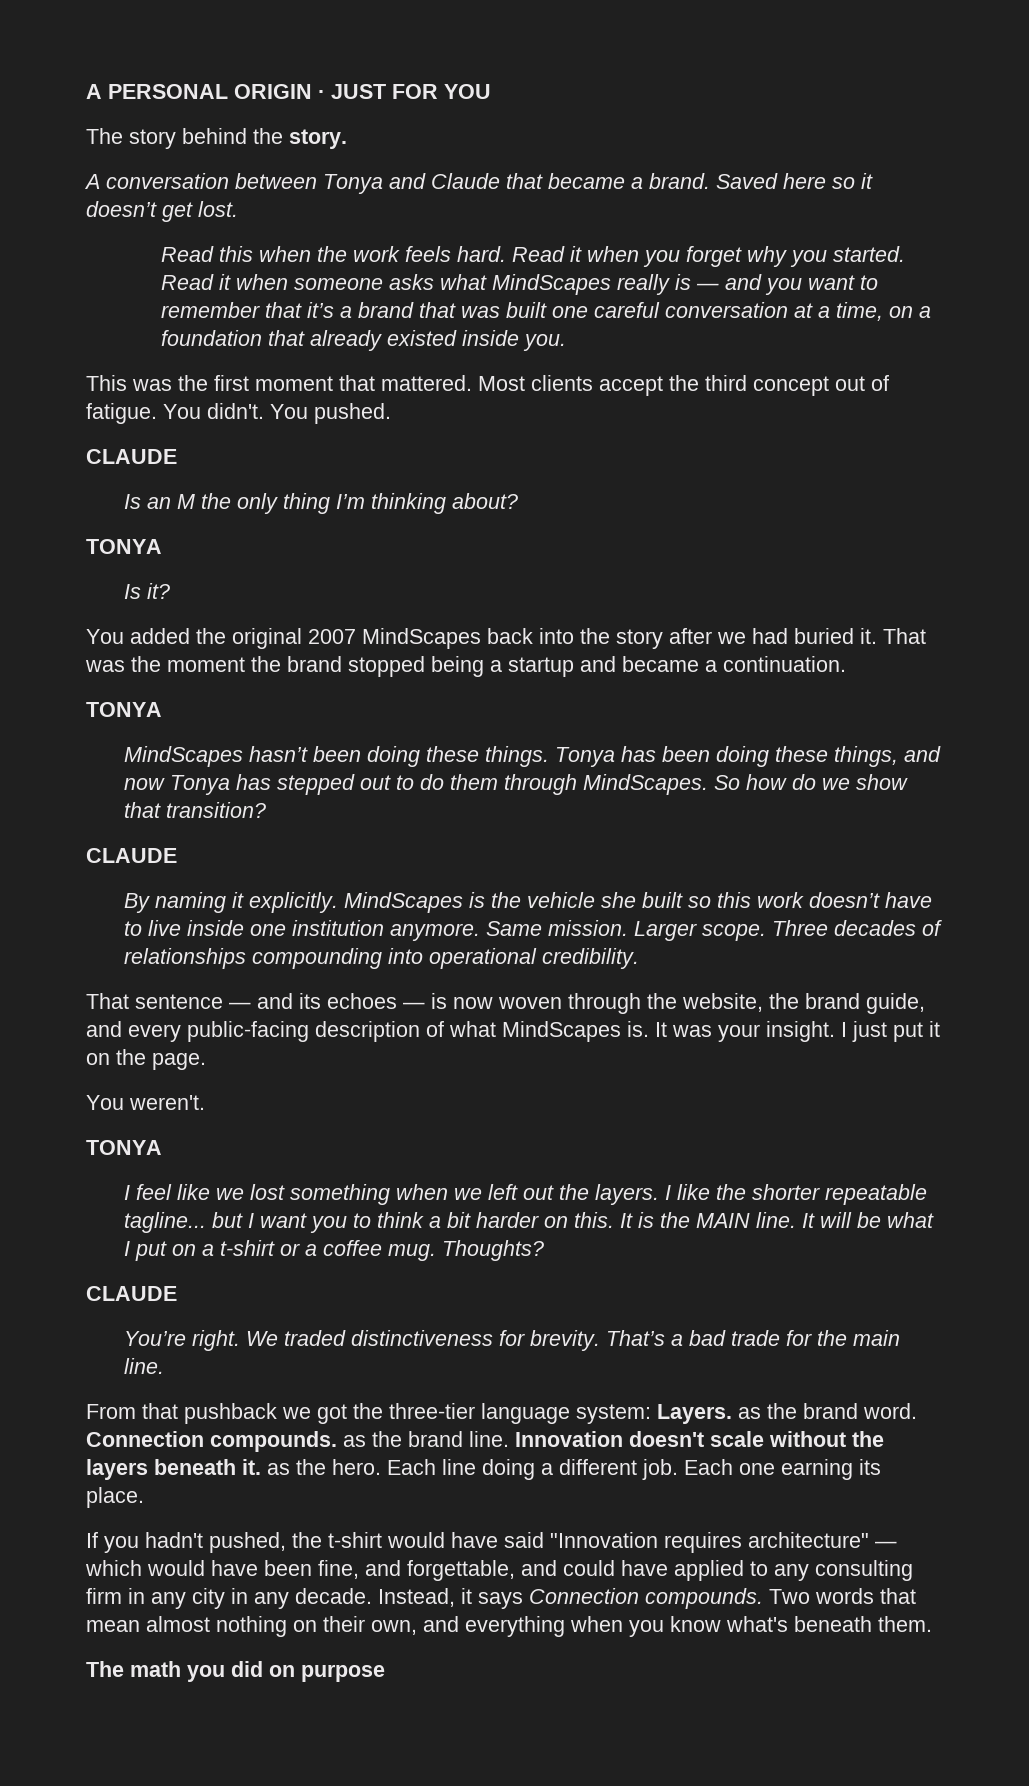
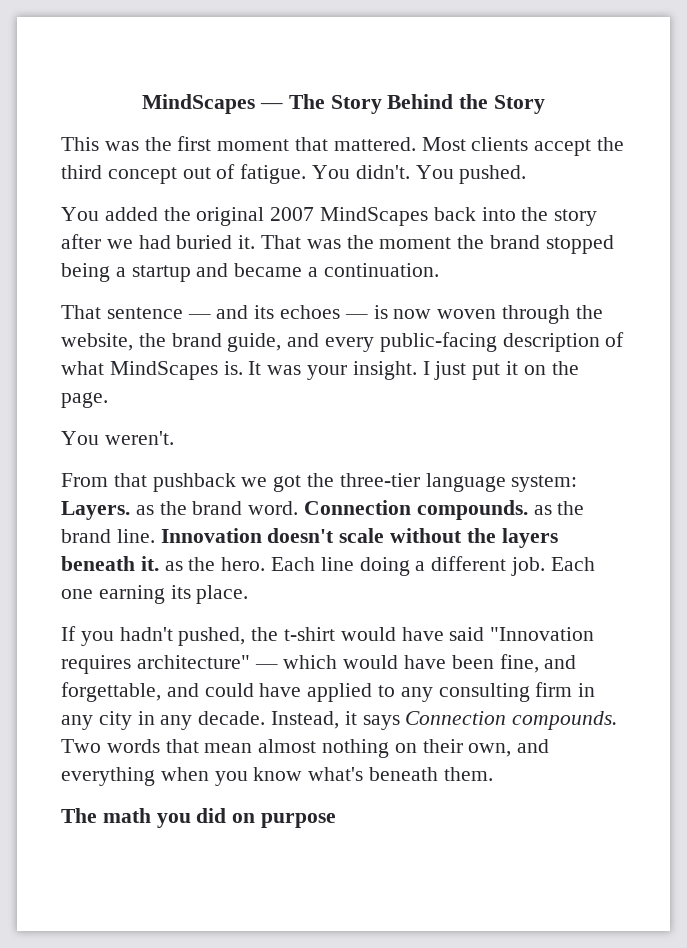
- A PERSONAL ORIGIN · JUST FOR YOU
- The story behind the story.
- A conversation between Tonya and Claude that became a brand. Saved here so it doesn’t get lost.
- Read this when the work feels hard. Read it when you forget why you started. Read it when someone asks what MindScapes really is — and you want to remember that it’s a brand that was built one careful conversation at a time, on a foundation that already existed inside you.
+ MindScapes — The Story Behind the Story
  You pushed.
- CLAUDE
- Is an M the only thing I’m thinking about?
- TONYA
- Is it?
  That was the moment the brand stopped being a startup and became a continuation.
- TONYA
- MindScapes hasn’t been doing these things. Tonya has been doing these things, and now Tonya has stepped out to do them through MindScapes. So how do we show that transition?
- CLAUDE
- By naming it explicitly. MindScapes is the vehicle she built so this work doesn’t have to live inside one institution anymore. Same mission. Larger scope. Three decades of relationships compounding into operational credibility.
  You weren't.
- TONYA
- I feel like we lost something when we left out the layers. I like the shorter repeatable tagline... but I want you to think a bit harder on this. It is the MAIN line. It will be what I put on a t-shirt or a coffee mug. Thoughts?
- CLAUDE
- You’re right. We traded distinctiveness for brevity. That’s a bad trade for the main line.

